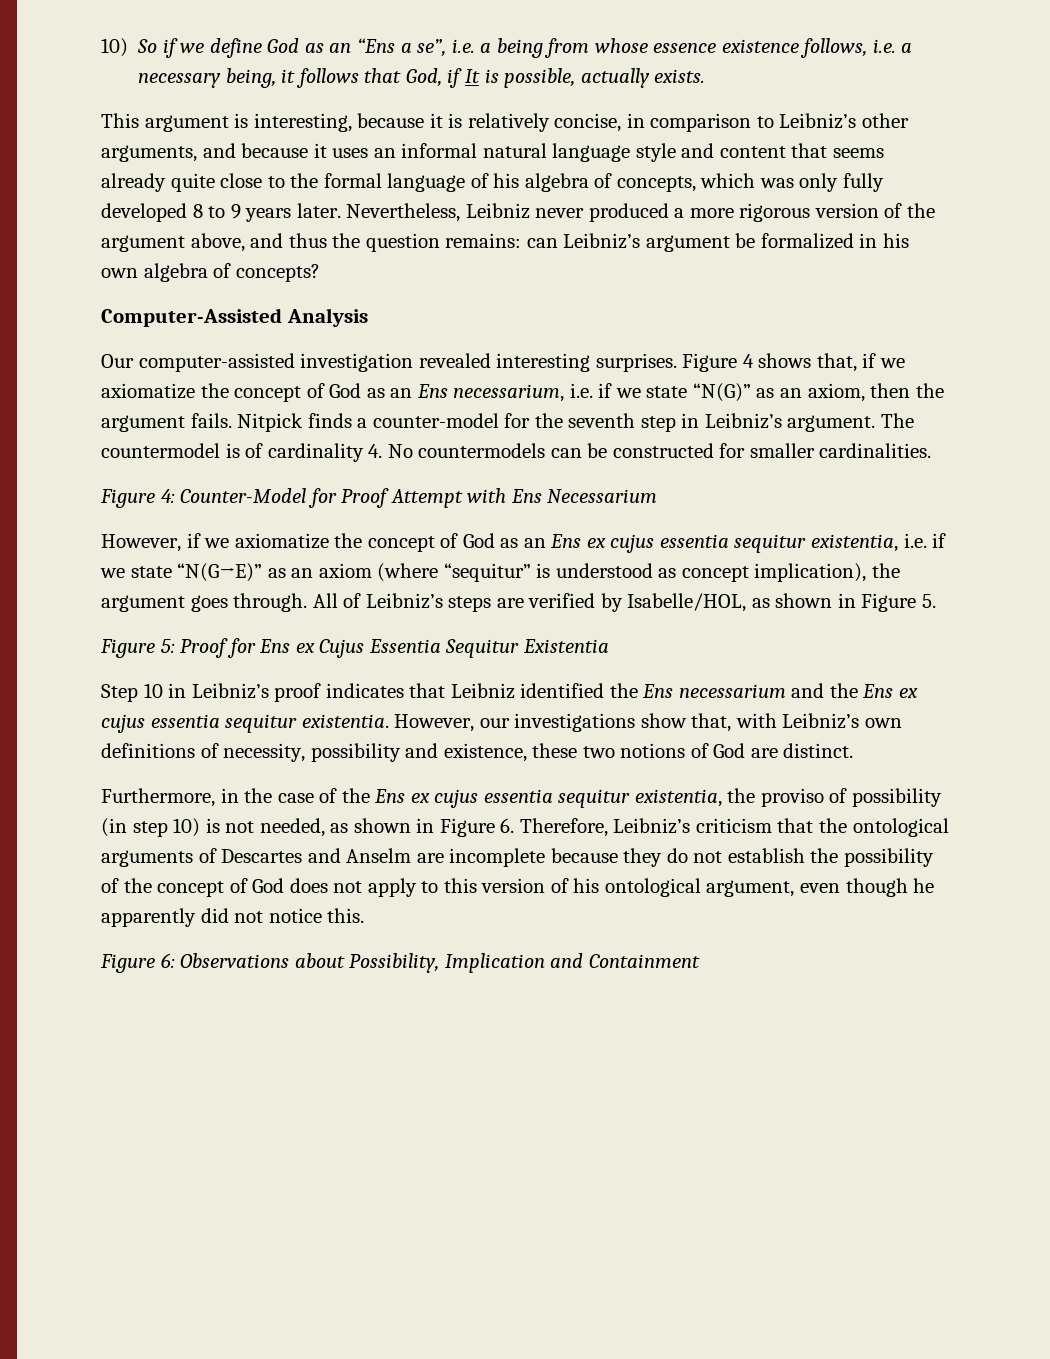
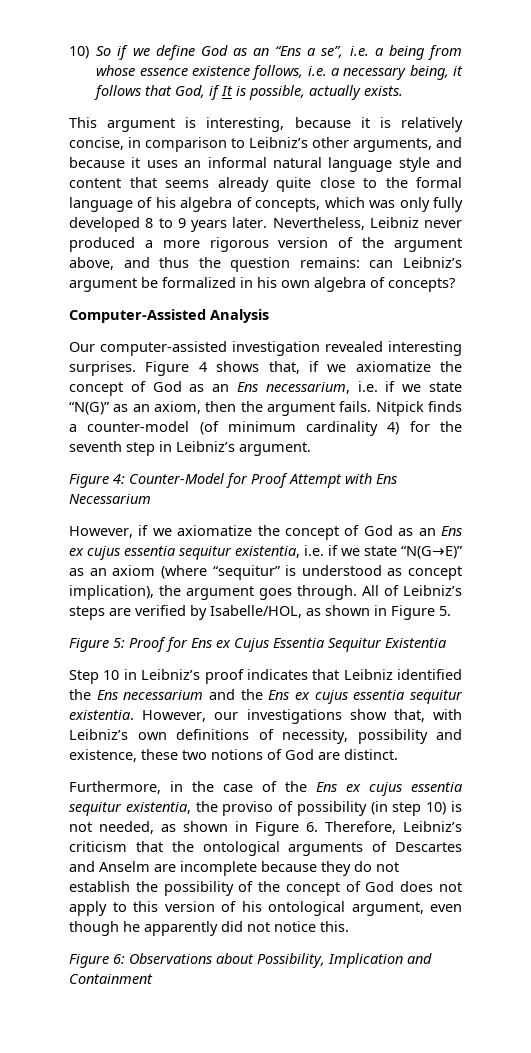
- Nitpick finds a counter-model for the seventh step in Leibniz’s argument. The countermodel is of cardinality 4. No countermodels can be constructed for smaller cardinalities.
+ Nitpick finds a counter-model (of minimum cardinality 4) for the seventh step in Leibniz’s argument.

